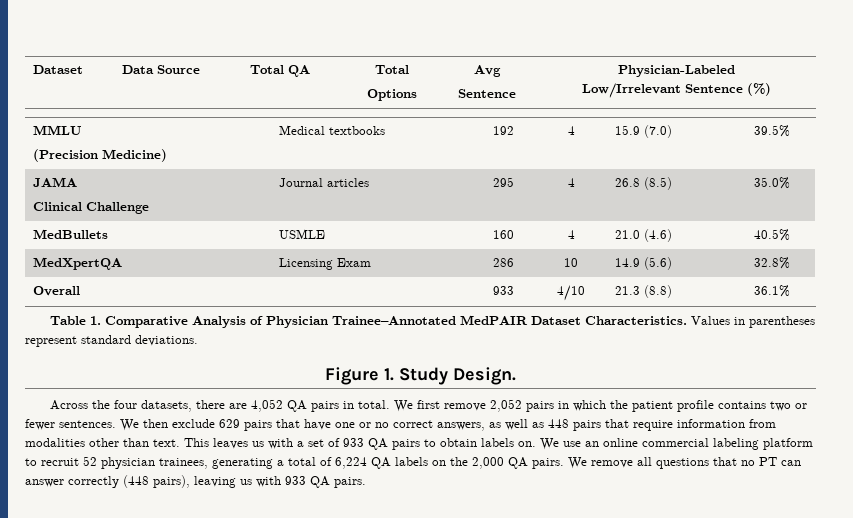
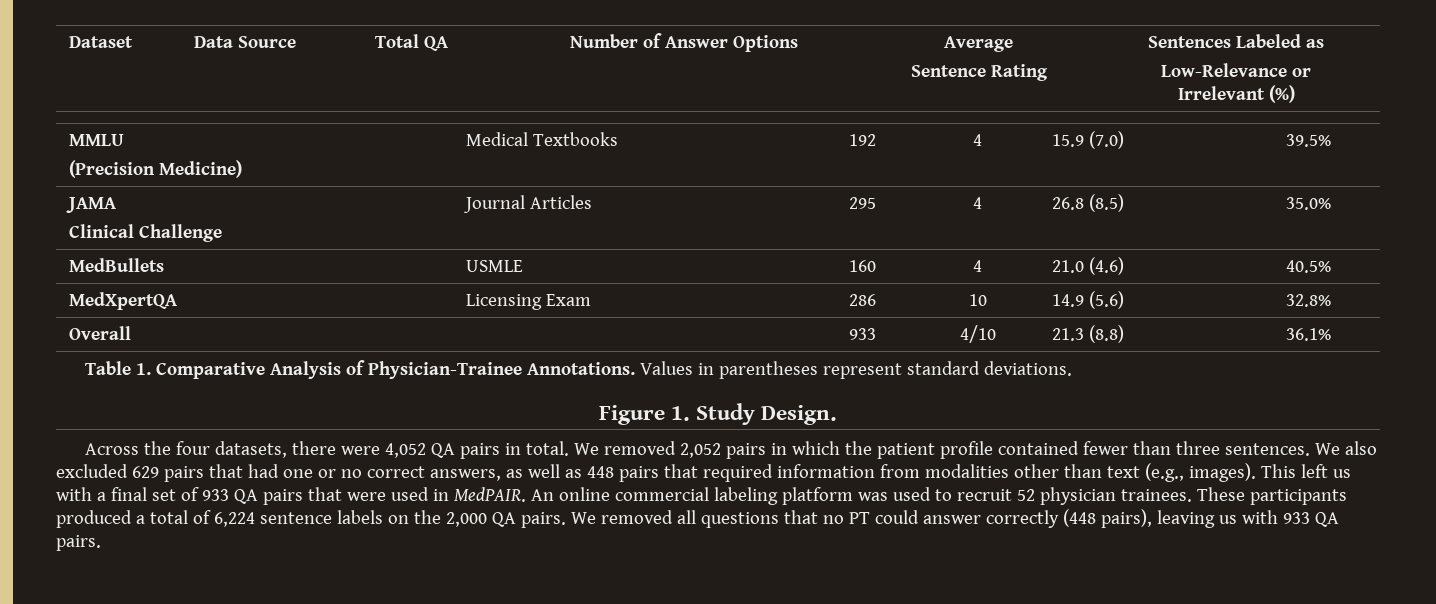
- Dataset | Data Source | Total QA | Total
- Options | Avg
- Sentence | Physician-Labeled
- Low/Irrelevant Sentence (%)
+ Dataset | Data Source | Total QA | Number of Answer Options | Average
+ Sentence Rating | Sentences Labeled as
+ Low-Relevance or
+ Irrelevant (%)
  MMLU
- (Precision Medicine) | Medical textbooks | 192 | 4 | 15.9 (7.0) | 39.5%
+ (Precision Medicine) | Medical Textbooks | 192 | 4 | 15.9 (7.0) | 39.5%
  JAMA
- Clinical Challenge | Journal articles | 295 | 4 | 26.8 (8.5) | 35.0%
+ Clinical Challenge | Journal Articles | 295 | 4 | 26.8 (8.5) | 35.0%
- Table 1. Comparative Analysis of Physician Trainee–Annotated MedPAIR Dataset Characteristics.
+ Table 1. Comparative Analysis of Physician-Trainee Annotations.
- Across the four datasets, there are 4,052 QA pairs in total.
+ Across the four datasets, there were 4,052 QA pairs in total.
- We first remove 2,052 pairs in which the patient profile contains two or fewer sentences. We then exclude 629 pairs that have one or no correct answers, as well as 448 pairs that require information from modalities other than text. This leaves us with a set of 933 QA pairs to obtain labels on. We use an online commercial labeling platform to recruit 52 physician trainees, generating a total of 6,224 QA labels on the 2,000 QA pairs.
+ We removed 2,052 pairs in which the patient profile contained fewer than three sentences. We also excluded 629 pairs that had one or no correct answers, as well as 448 pairs that required information from modalities other than text (e.g., images). This left us with a final set of 933 QA pairs that were used in MedPAIR. An online commercial labeling platform was used to recruit 52 physician trainees. These participants produced a total of 6,224 sentence labels on the 2,000 QA pairs.
- We remove all questions that no PT can answer correctly (448 pairs), leaving us with 933 QA pairs.
+ We removed all questions that no PT could answer correctly (448 pairs), leaving us with 933 QA pairs.

